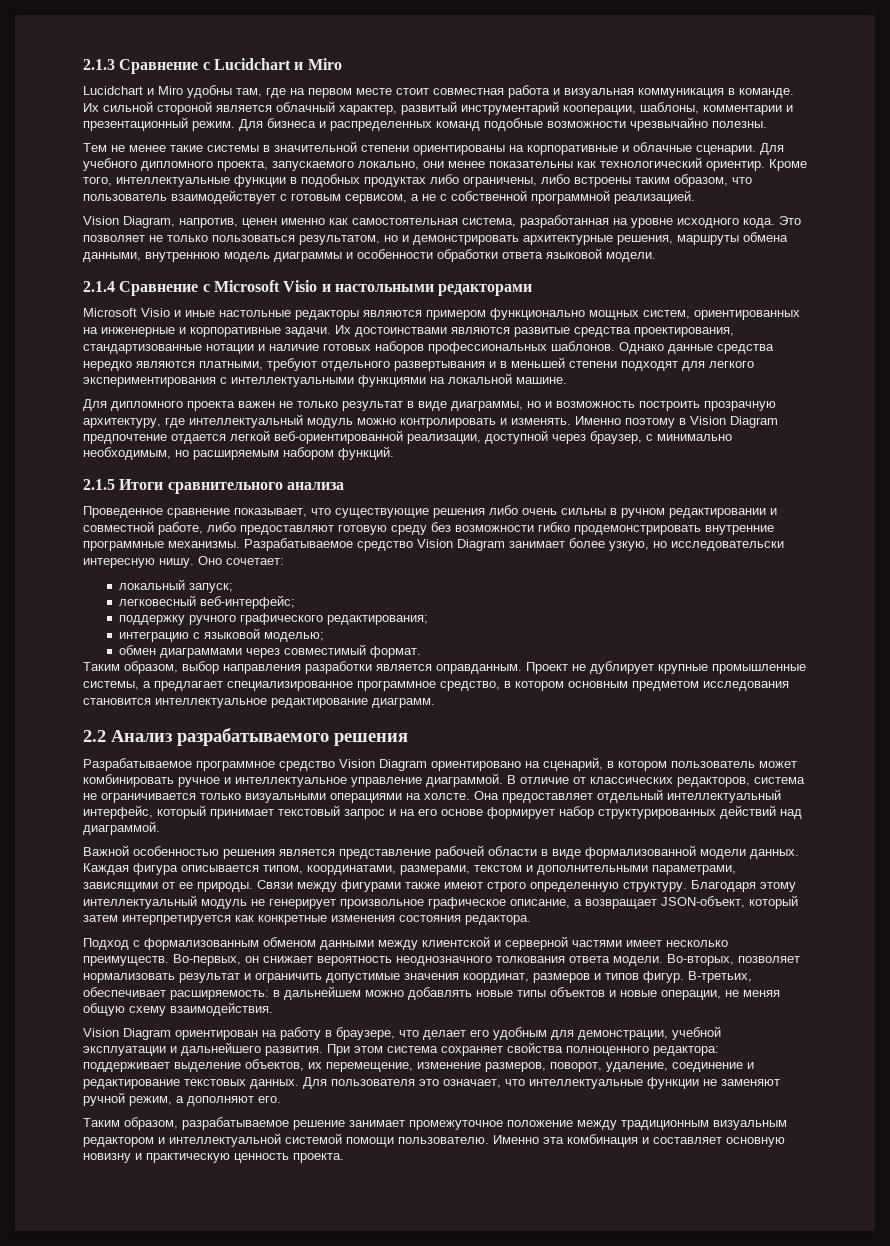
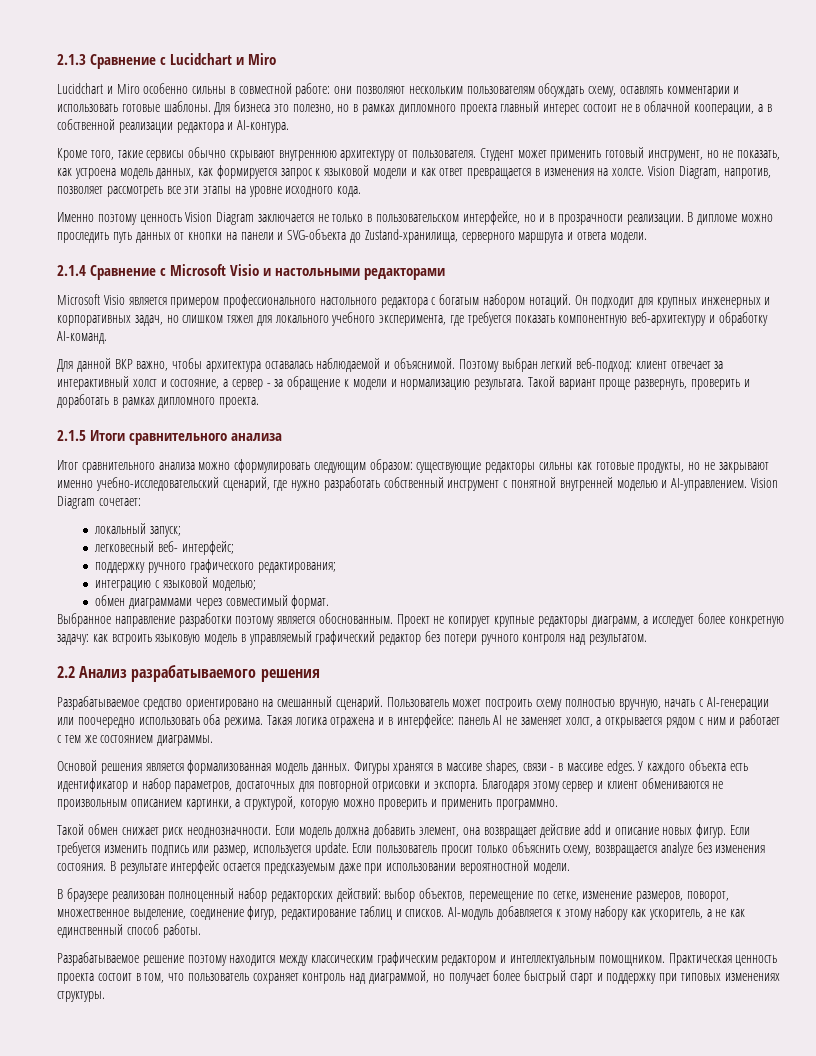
- Lucidchart и Miro удобны там, где на первом месте стоит совместная работа и визуальная коммуникация в команде. Их сильной стороной является облачный характер, развитый инструментарий кооперации, шаблоны, комментарии и презентационный режим. Для бизнеса и распределенных команд подобные возможности чрезвычайно полезны.
- Тем не менее такие системы в значительной степени ориентированы на корпоративные и облачные сценарии. Для учебного дипломного проекта, запускаемого локально, они менее показательны как технологический ориентир. Кроме того, интеллектуальные функции в подобных продуктах либо ограничены, либо встроены таким образом, что пользователь взаимодействует с готовым сервисом, а не с собственной программной реализацией.
- Vision Diagram, напротив, ценен именно как самостоятельная система, разработанная на уровне исходного кода. Это позволяет не только пользоваться результатом, но и демонстрировать архитектурные решения, маршруты обмена данными, внутреннюю модель диаграммы и особенности обработки ответа языковой модели.
+ Lucidchart и Miro особенно сильны в совместной работе: они позволяют нескольким пользователям обсуждать схему, оставлять комментарии и использовать готовые шаблоны. Для бизнеса это полезно, но в рамках дипломного проекта главный интерес состоит не в облачной кооперации, а в собственной реализации редактора и AI-контура.
+ Кроме того, такие сервисы обычно скрывают внутреннюю архитектуру от пользователя. Студент может применить готовый инструмент, но не показать, как устроена модель данных, как формируется запрос к языковой модели и как ответ превращается в изменения на холсте. Vision Diagram, напротив, позволяет рассмотреть все эти этапы на уровне исходного кода.
+ Именно поэтому ценность Vision Diagram заключается не только в пользовательском интерфейсе, но и в прозрачности реализации. В дипломе можно проследить путь данных от кнопки на панели и SVG-объекта до Zustand-хранилища, серверного маршрута и ответа модели.
- Microsoft Visio и иные настольные редакторы являются примером функционально мощных систем, ориентированных на инженерные и корпоративные задачи. Их достоинствами являются развитые средства проектирования, стандартизованные нотации и наличие готовых наборов профессиональных шаблонов. Однако данные средства нередко являются платными, требуют отдельного развертывания и в меньшей степени подходят для легкого экспериментирования с интеллектуальными функциями на локальной машине.
- Для дипломного проекта важен не только результат в виде диаграммы, но и возможность построить прозрачную архитектуру, где интеллектуальный модуль можно контролировать и изменять. Именно поэтому в Vision Diagram предпочтение отдается легкой веб-ориентированной реализации, доступной через браузер, с минимально необходимым, но расширяемым набором функций.
+ Microsoft Visio является примером профессионального настольного редактора с богатым набором нотаций. Он подходит для крупных инженерных и корпоративных задач, но слишком тяжел для локального учебного эксперимента, где требуется показать компонентную веб-архитектуру и обработку AI-команд.
+ Для данной ВКР важно, чтобы архитектура оставалась наблюдаемой и объяснимой. Поэтому выбран легкий веб-подход: клиент отвечает за интерактивный холст и состояние, а сервер - за обращение к модели и нормализацию результата. Такой вариант проще развернуть, проверить и доработать в рамках дипломного проекта.
  2.1.5 Итоги сравнительного анализа
- Проведенное сравнение показывает, что существующие решения либо очень сильны в ручном редактировании и совместной работе, либо предоставляют готовую среду без возможности гибко продемонстрировать внутренние программные механизмы. Разрабатываемое средство Vision Diagram занимает более узкую, но исследовательски интересную нишу. Оно сочетает:
+ Итог сравнительного анализа можно сформулировать следующим образом: существующие редакторы сильны как готовые продукты, но не закрывают именно учебно-исследовательский сценарий, где нужно разработать собственный инструмент с понятной внутренней моделью и AI-управлением. Vision Diagram сочетает:
- легковесный веб-интерфейс;
+ легковесный веб- интерфейс;
- Таким образом, выбор направления разработки является оправданным. Проект не дублирует крупные промышленные системы, а предлагает специализированное программное средство, в котором основным предметом исследования становится интеллектуальное редактирование диаграмм.
+ Выбранное направление разработки поэтому является обоснованным. Проект не копирует крупные редакторы диаграмм, а исследует более конкретную задачу: как встроить языковую модель в управляемый графический редактор без потери ручного контроля над результатом.
- Разрабатываемое программное средство Vision Diagram ориентировано на сценарий, в котором пользователь может комбинировать ручное и интеллектуальное управление диаграммой. В отличие от классических редакторов, система не ограничивается только визуальными операциями на холсте. Она предоставляет отдельный интеллектуальный интерфейс, который принимает текстовый запрос и на его основе формирует набор структурированных действий над диаграммой.
- Важной особенностью решения является представление рабочей области в виде формализованной модели данных. Каждая фигура описывается типом, координатами, размерами, текстом и дополнительными параметрами, зависящими от ее природы. Связи между фигурами также имеют строго определенную структуру. Благодаря этому интеллектуальный модуль не генерирует произвольное графическое описание, а возвращает JSON-объект, который затем интерпретируется как конкретные изменения состояния редактора.
- Подход с формализованным обменом данными между клиентской и серверной частями имеет несколько преимуществ. Во-первых, он снижает вероятность неоднозначного толкования ответа модели. Во-вторых, позволяет нормализовать результат и ограничить допустимые значения координат, размеров и типов фигур. В-третьих, обеспечивает расширяемость: в дальнейшем можно добавлять новые типы объектов и новые операции, не меняя общую схему взаимодействия.
- Vision Diagram ориентирован на работу в браузере, что делает его удобным для демонстрации, учебной эксплуатации и дальнейшего развития. При этом система сохраняет свойства полноценного редактора: поддерживает выделение объектов, их перемещение, изменение размеров, поворот, удаление, соединение и редактирование текстовых данных. Для пользователя это означает, что интеллектуальные функции не заменяют ручной режим, а дополняют его.
- Таким образом, разрабатываемое решение занимает промежуточное положение между традиционным визуальным редактором и интеллектуальной системой помощи пользователю. Именно эта комбинация и составляет основную новизну и практическую ценность проекта.
+ Разрабатываемое средство ориентировано на смешанный сценарий. Пользователь может построить схему полностью вручную, начать с AI-генерации или поочередно использовать оба режима. Такая логика отражена и в интерфейсе: панель AI не заменяет холст, а открывается рядом с ним и работает с тем же состоянием диаграммы.
+ Основой решения является формализованная модель данных. Фигуры хранятся в массиве shapes, связи - в массиве edges. У каждого объекта есть идентификатор и набор параметров, достаточных для повторной отрисовки и экспорта. Благодаря этому сервер и клиент обмениваются не произвольным описанием картинки, а структурой, которую можно проверить и применить программно.
+ Такой обмен снижает риск неоднозначности. Если модель должна добавить элемент, она возвращает действие add и описание новых фигур. Если требуется изменить подпись или размер, используется update. Если пользователь просит только объяснить схему, возвращается analyze без изменения состояния. В результате интерфейс остается предсказуемым даже при использовании вероятностной модели.
+ В браузере реализован полноценный набор редакторских действий: выбор объектов, перемещение по сетке, изменение размеров, поворот, множественное выделение, соединение фигур, редактирование таблиц и списков. AI-модуль добавляется к этому набору как ускоритель, а не как единственный способ работы.
+ Разрабатываемое решение поэтому находится между классическим графическим редактором и интеллектуальным помощником. Практическая ценность проекта состоит в том, что пользователь сохраняет контроль над диаграммой, но получает более быстрый старт и поддержку при типовых изменениях структуры.

